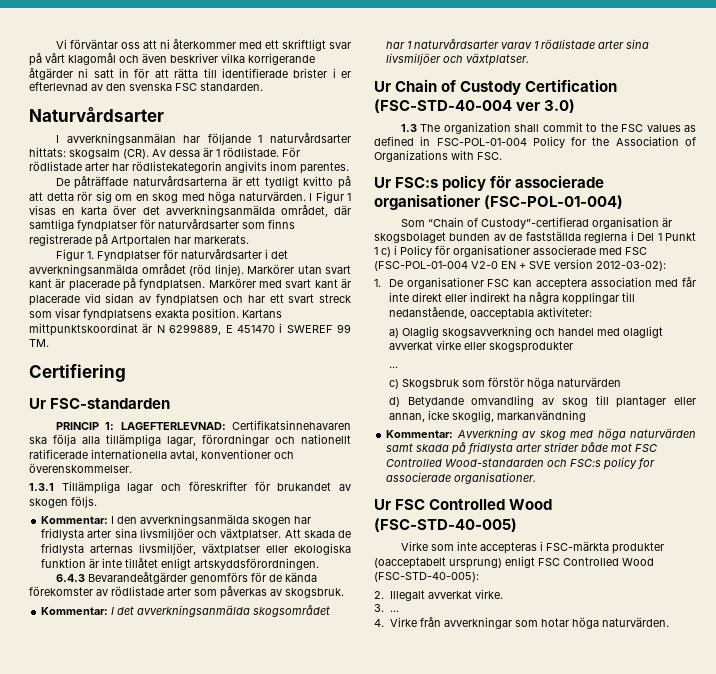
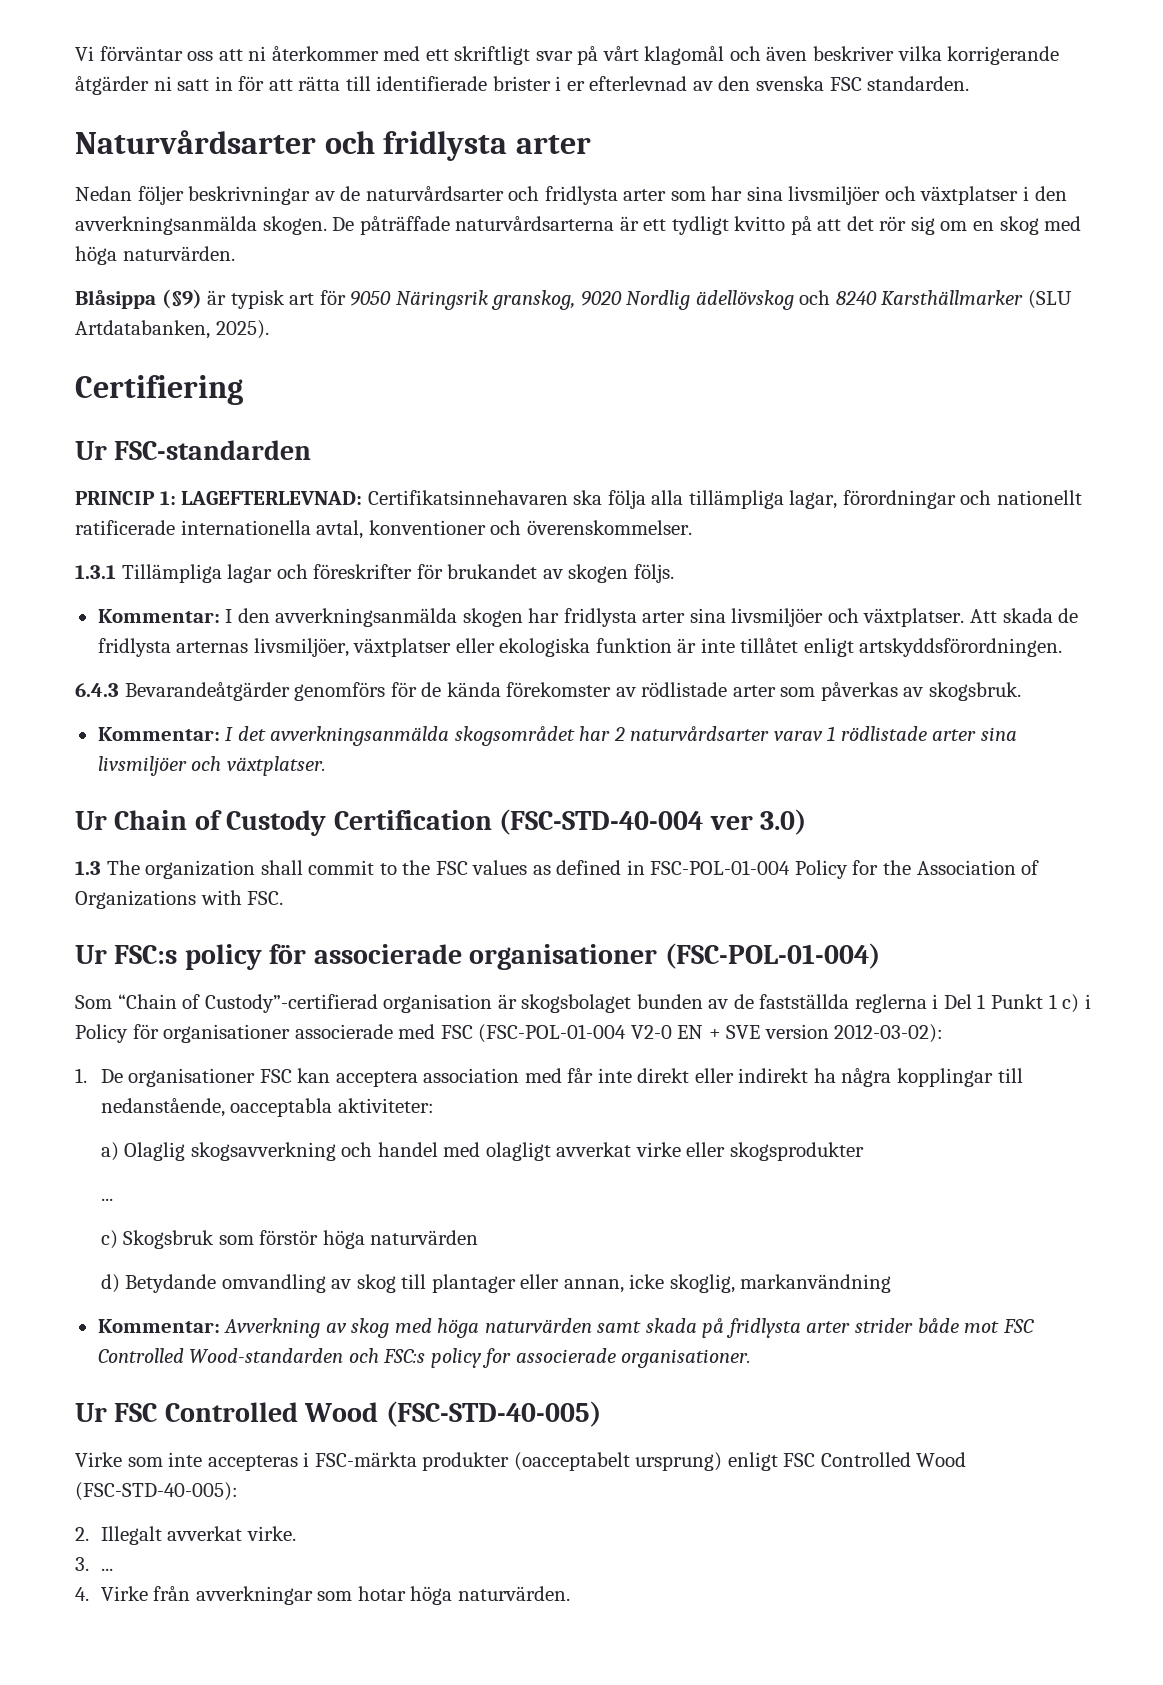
- Naturvårdsarter
- I avverkningsanmälan har följande 1 naturvårdsarter hittats: skogsalm (CR). Av dessa är 1 rödlistade. För rödlistade arter har rödlistekategorin angivits inom parentes.
- De påträffade naturvårdsarterna är ett tydligt kvitto på att detta rör sig om en skog med höga naturvärden. I Figur 1 visas en karta över det avverkningsanmälda området, där samtliga fyndplatser för naturvårdsarter som finns registrerade på Artportalen har markerats.
- Figur 1. Fyndplatser för naturvårdsarter i det avverkningsanmälda området (röd linje). Markörer utan svart kant är placerade på fyndplatsen. Markörer med svart kant är placerade vid sidan av fyndplatsen och har ett svart streck som visar fyndplatsens exakta position. Kartans mittpunktskoordinat är N 6299889, E 451470 i SWEREF 99 TM.
+ Naturvårdsarter och fridlysta arter
+ Nedan följer beskrivningar av de naturvårdsarter och fridlysta arter som har sina livsmiljöer och växtplatser i den avverkningsanmälda skogen. De påträffade naturvårdsarterna är ett tydligt kvitto på att det rör sig om en skog med höga naturvärden.
+ Blåsippa (§9) är typisk art för 9050 Näringsrik granskog, 9020 Nordlig ädellövskog och 8240 Karsthällmarker (SLU Artdatabanken, 2025).
- Kommentar: I det avverkningsanmälda skogsområdet har 1 naturvårdsarter varav 1 rödlistade arter sina livsmiljöer och växtplatser.
+ Kommentar: I det avverkningsanmälda skogsområdet har 2 naturvårdsarter varav 1 rödlistade arter sina livsmiljöer och växtplatser.

